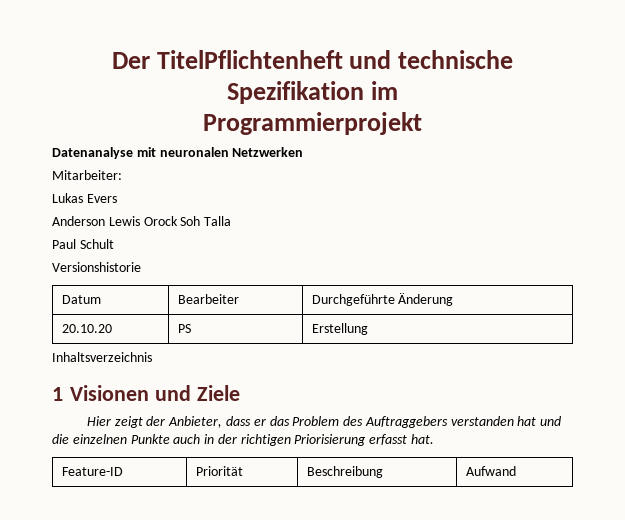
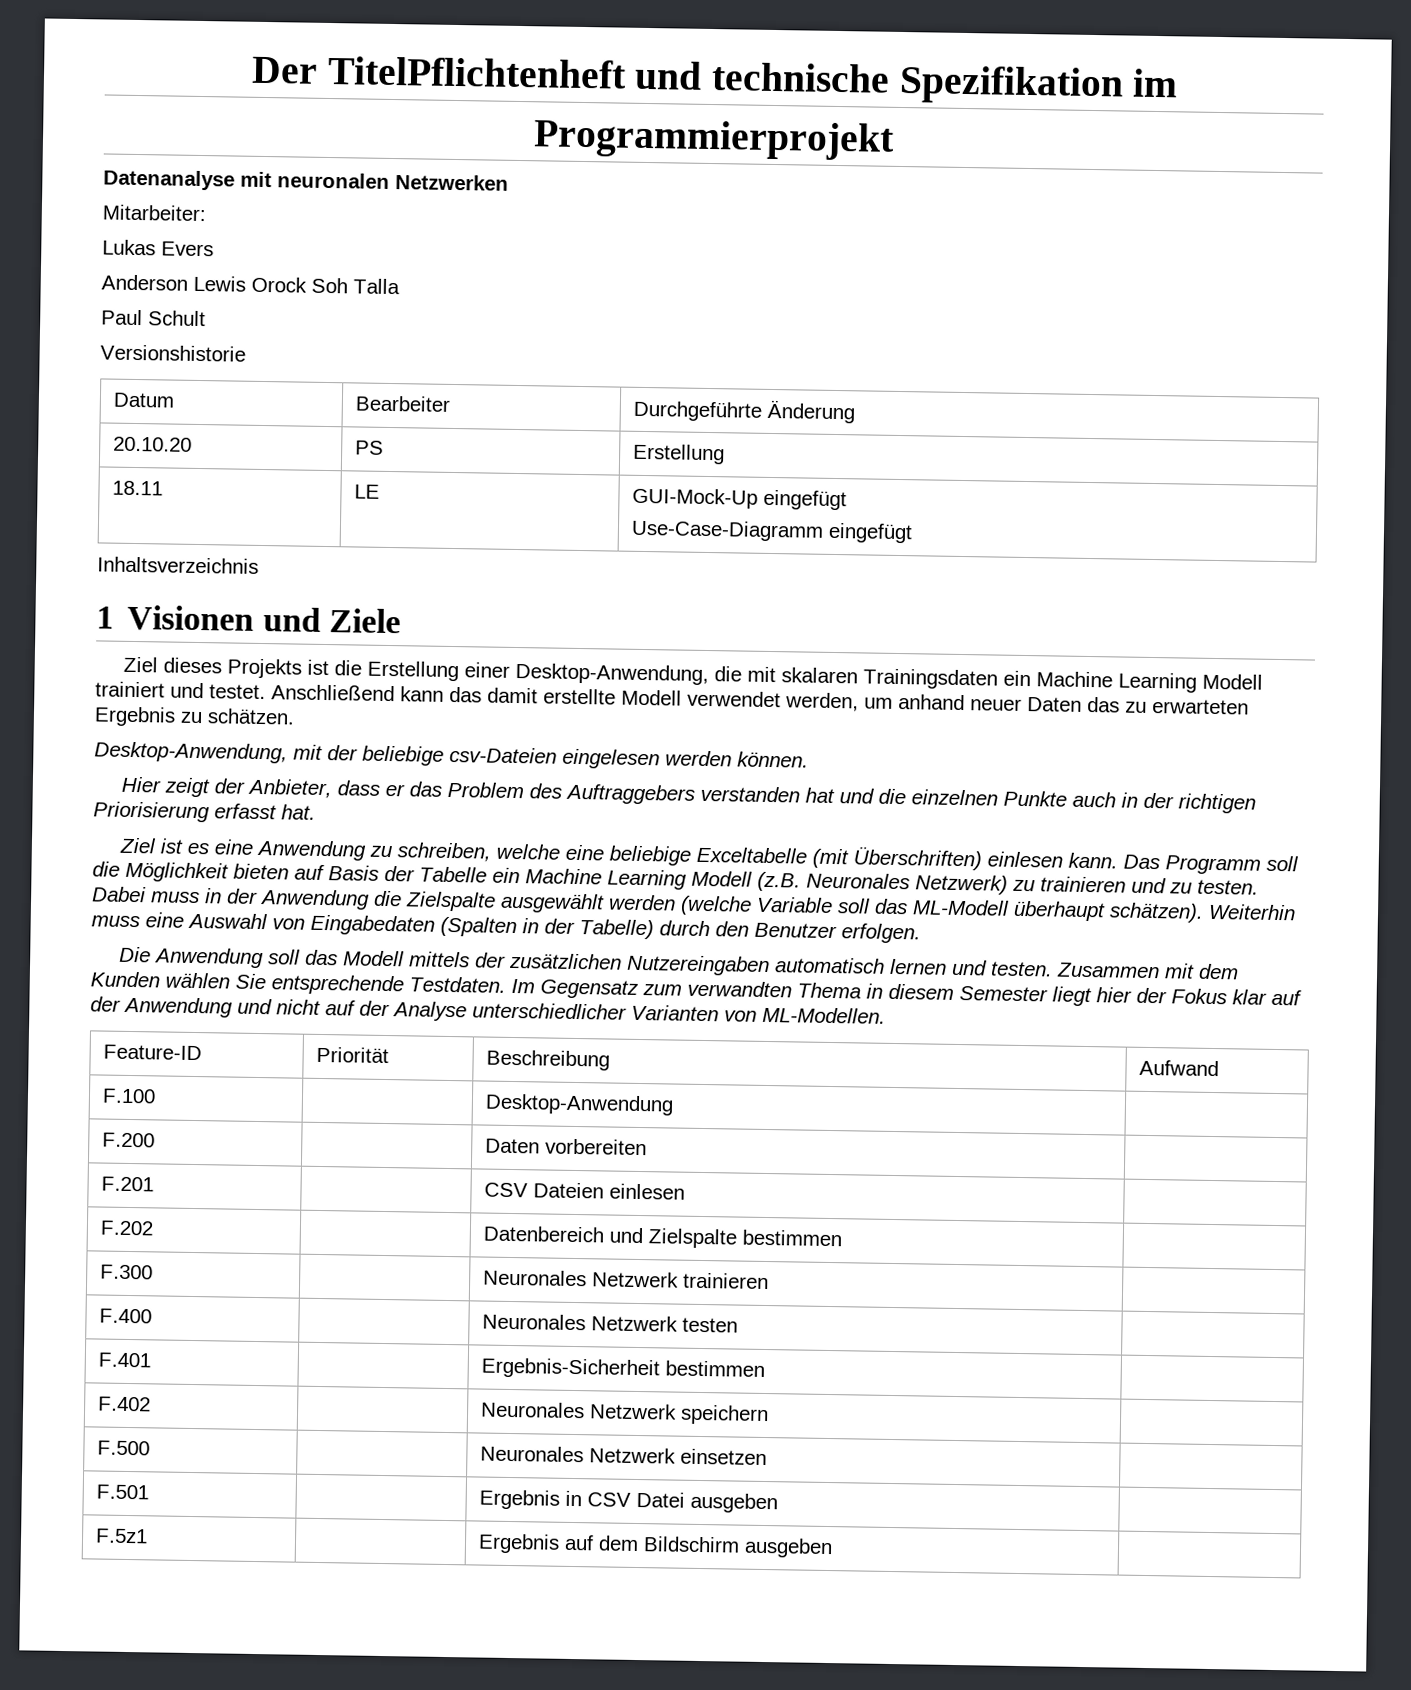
+ 18.11 | LE | GUI-Mock-Up eingefügt
+ Use-Case-Diagramm eingefügt
+ Ziel dieses Projekts ist die Erstellung einer Desktop-Anwendung, die mit skalaren Trainingsdaten ein Machine Learning Modell trainiert und testet. Anschließend kann das damit erstellte Modell verwendet werden, um anhand neuer Daten das zu erwarteten Ergebnis zu schätzen.
+ Desktop-Anwendung, mit der beliebige csv-Dateien eingelesen werden können.
+ Ziel ist es eine Anwendung zu schreiben, welche eine beliebige Exceltabelle (mit Überschriften) einlesen kann. Das Programm soll die Möglichkeit bieten auf Basis der Tabelle ein Machine Learning Modell (z.B. Neuronales Netzwerk) zu trainieren und zu testen. Dabei muss in der Anwendung die Zielspalte ausgewählt werden (welche Variable soll das ML-Modell überhaupt schätzen). Weiterhin muss eine Auswahl von Eingabedaten (Spalten in der Tabelle) durch den Benutzer erfolgen.
+ Die Anwendung soll das Modell mittels der zusätzlichen Nutzereingaben automatisch lernen und testen. Zusammen mit dem Kunden wählen Sie entsprechende Testdaten. Im Gegensatz zum verwandten Thema in diesem Semester liegt hier der Fokus klar auf der Anwendung und nicht auf der Analyse unterschiedlicher Varianten von ML-Modellen.
  Feature-ID | Priorität | Beschreibung | Aufwand
+ F.100 | | Desktop-Anwendung |
+ F.200 | | Daten vorbereiten |
+ F.201 | | CSV Dateien einlesen |
+ F.202 | | Datenbereich und Zielspalte bestimmen |
+ F.300 | | Neuronales Netzwerk trainieren |
+ F.400 | | Neuronales Netzwerk testen |
+ F.401 | | Ergebnis-Sicherheit bestimmen |
+ F.402 | | Neuronales Netzwerk speichern |
+ F.500 | | Neuronales Netzwerk einsetzen |
+ F.501 | | Ergebnis in CSV Datei ausgeben |
+ F.5z1 | | Ergebnis auf dem Bildschirm ausgeben |

